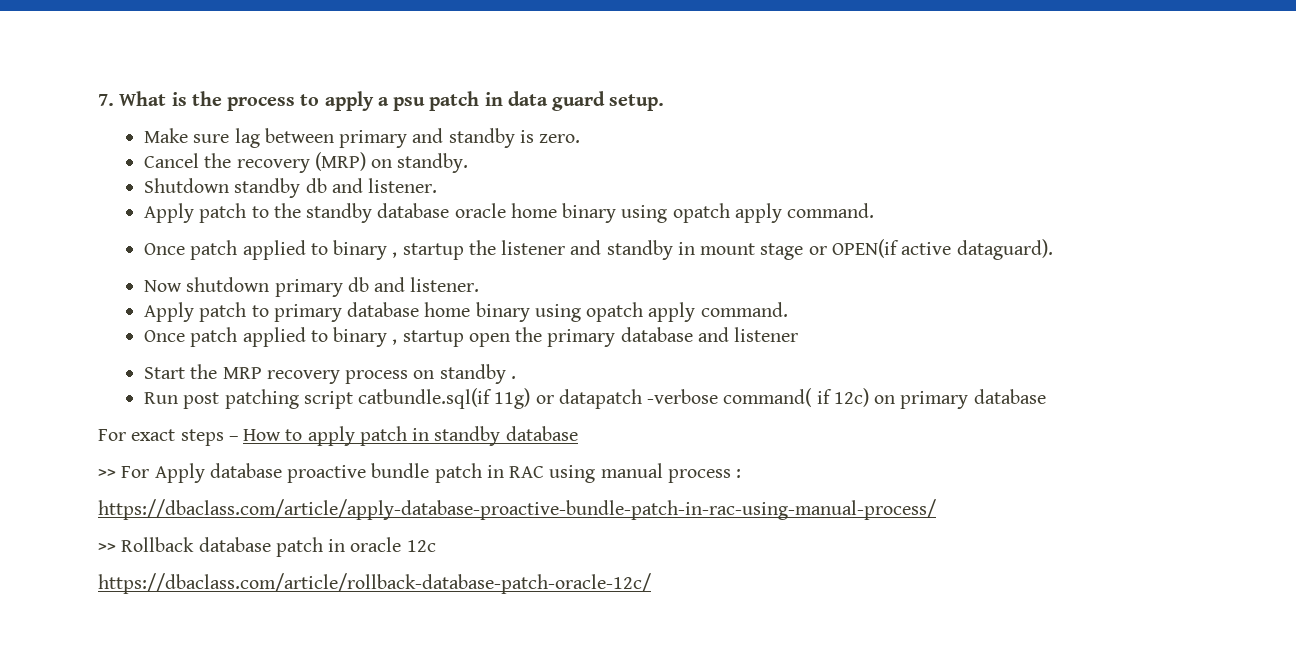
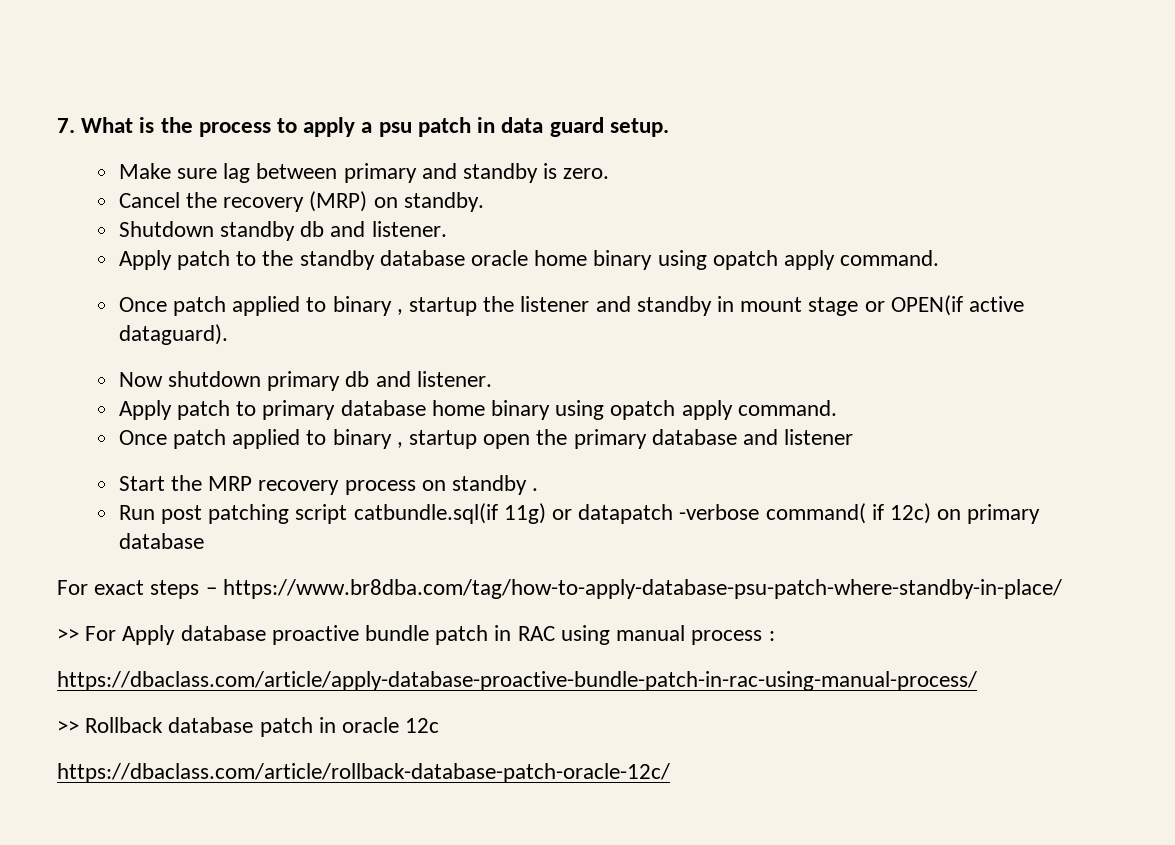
- For exact steps – How to apply patch in standby database
+ For exact steps – https://www.br8dba.com/tag/how-to-apply-database-psu-patch-where-standby-in-place/

